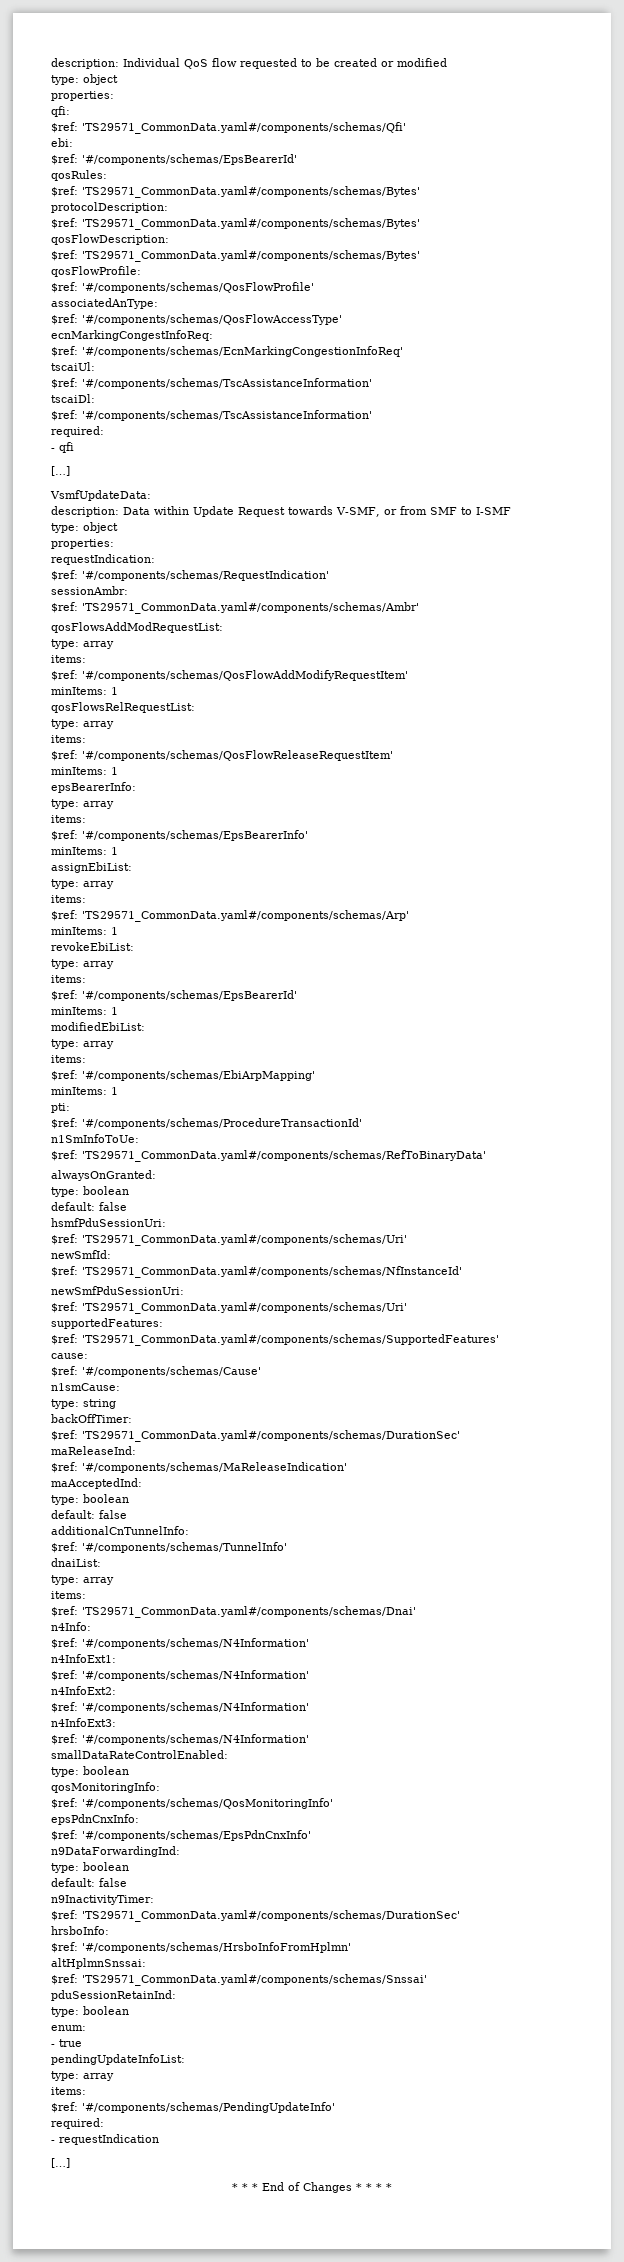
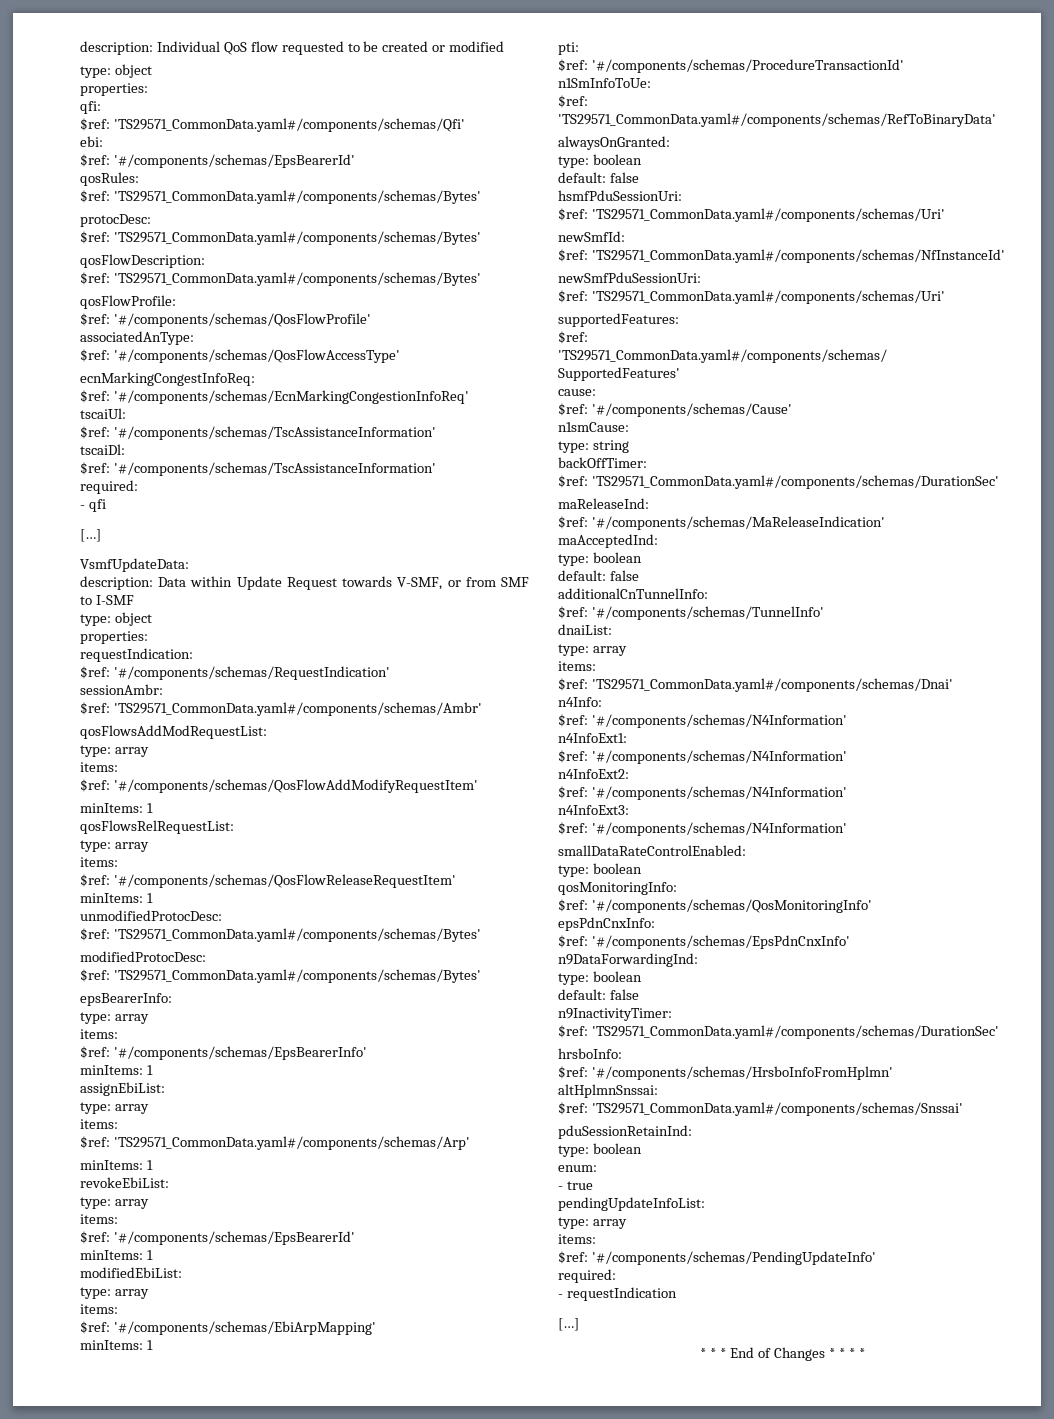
- protocolDescription:
+ protocDesc:
+ unmodifiedProtocDesc:
+ $ref: 'TS29571_CommonData.yaml#/components/schemas/Bytes'
+ modifiedProtocDesc:
+ $ref: 'TS29571_CommonData.yaml#/components/schemas/Bytes'

